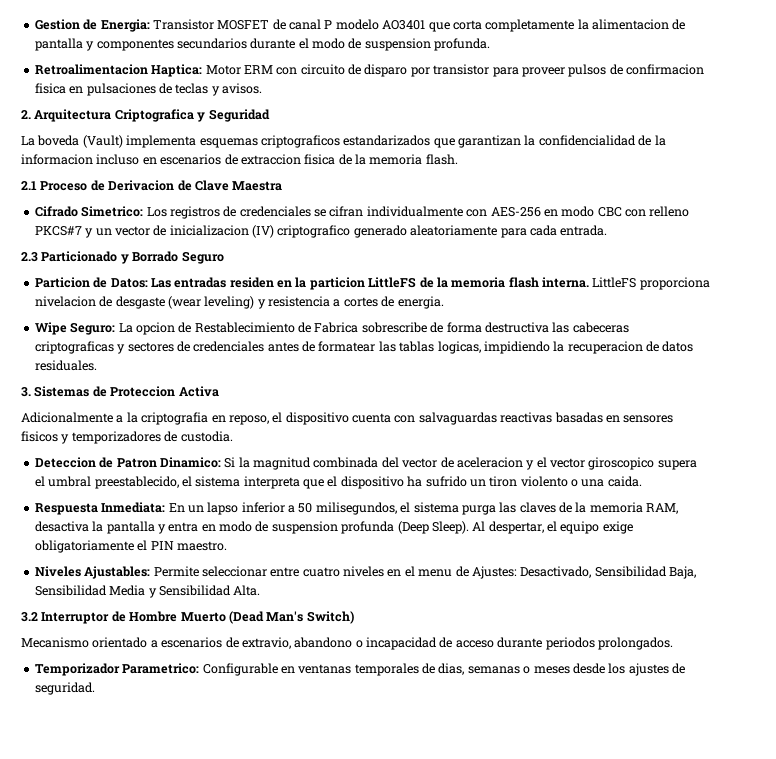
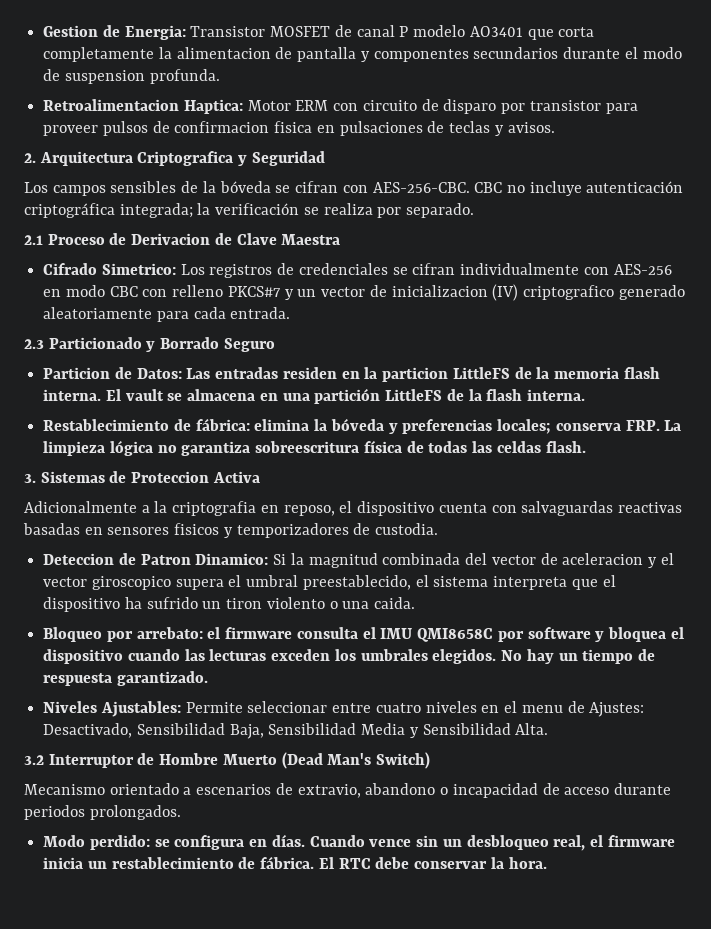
- La boveda (Vault) implementa esquemas criptograficos estandarizados que garantizan la confidencialidad de la informacion incluso en escenarios de extraccion fisica de la memoria flash.
+ Los campos sensibles de la bóveda se cifran con AES-256-CBC. CBC no incluye autenticación criptográfica integrada; la verificación se realiza por separado.
- LittleFS proporciona nivelacion de desgaste (wear leveling) y resistencia a cortes de energia.
- Wipe Seguro: La opcion de Restablecimiento de Fabrica sobrescribe de forma destructiva las cabeceras criptograficas y sectores de credenciales antes de formatear las tablas logicas, impidiendo la recuperacion de datos residuales.
+ El vault se almacena en una partición LittleFS de la flash interna.
+ Restablecimiento de fábrica: elimina la bóveda y preferencias locales; conserva FRP. La limpieza lógica no garantiza sobreescritura física de todas las celdas flash.
- Respuesta Inmediata: En un lapso inferior a 50 milisegundos, el sistema purga las claves de la memoria RAM, desactiva la pantalla y entra en modo de suspension profunda (Deep Sleep). Al despertar, el equipo exige obligatoriamente el PIN maestro.
+ Bloqueo por arrebato: el firmware consulta el IMU QMI8658C por software y bloquea el dispositivo cuando las lecturas exceden los umbrales elegidos. No hay un tiempo de respuesta garantizado.
- Temporizador Parametrico: Configurable en ventanas temporales de dias, semanas o meses desde los ajustes de seguridad.
+ Modo perdido: se configura en días. Cuando vence sin un desbloqueo real, el firmware inicia un restablecimiento de fábrica. El RTC debe conservar la hora.

